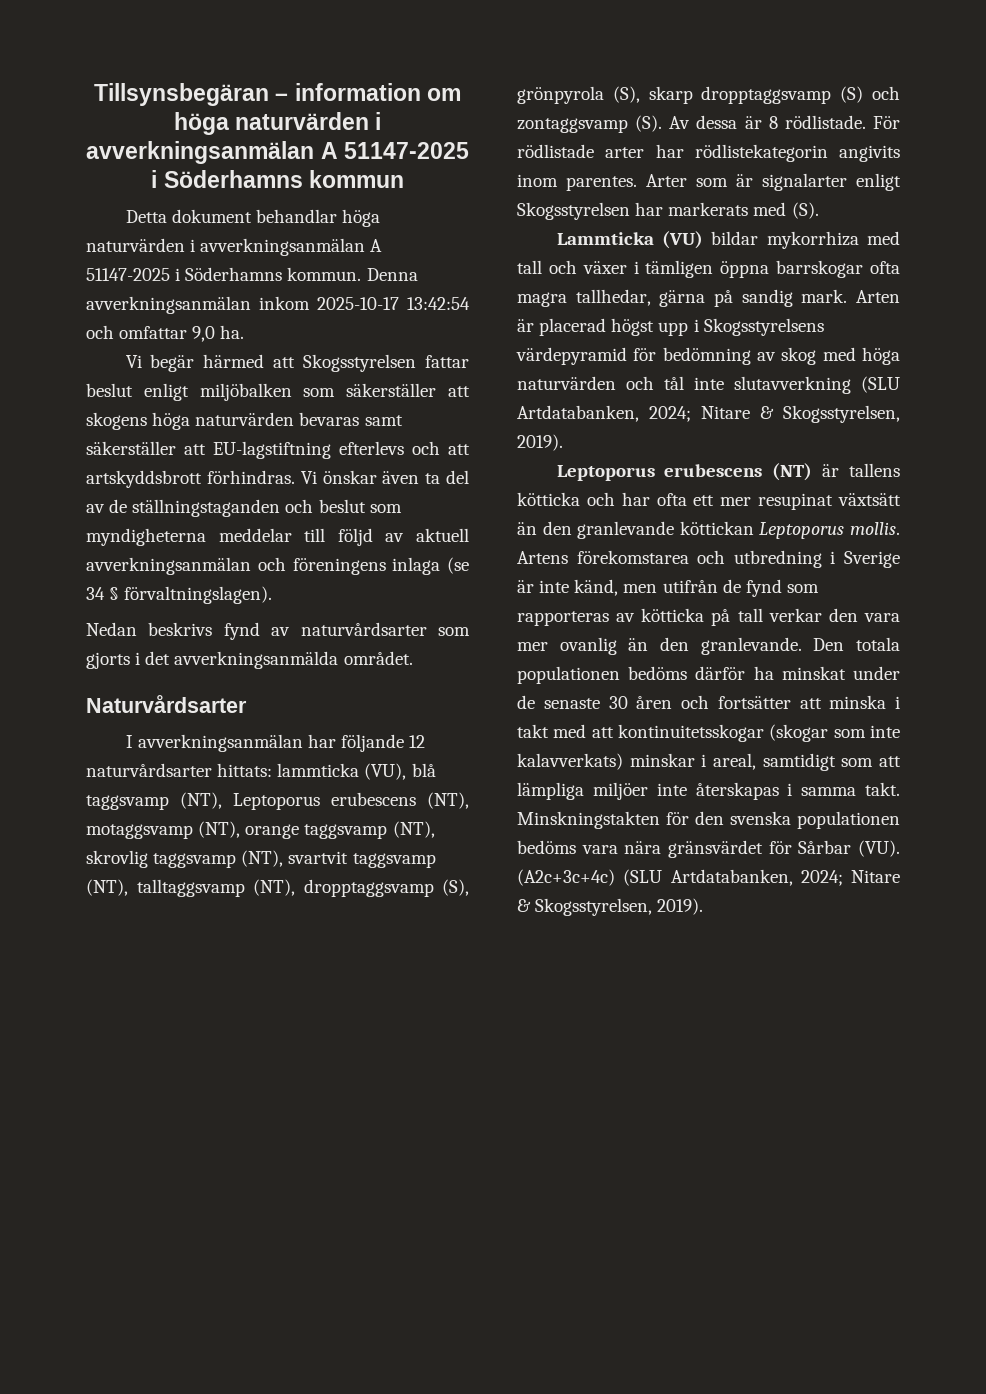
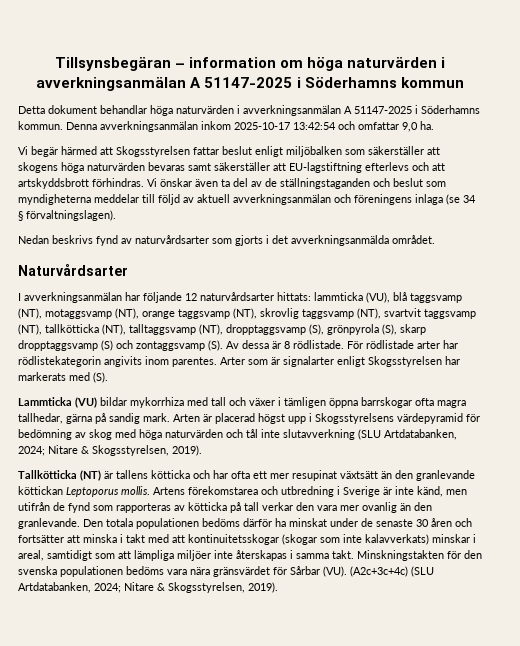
- I avverkningsanmälan har följande 12 naturvårdsarter hittats: lammticka (VU), blå taggsvamp (NT), Leptoporus erubescens (NT), motaggsvamp (NT), orange taggsvamp (NT), skrovlig taggsvamp (NT), svartvit taggsvamp (NT), talltaggsvamp (NT), dropptaggsvamp (S), grönpyrola (S), skarp dropptaggsvamp (S) och zontaggsvamp (S). Av dessa är 8 rödlistade.
+ I avverkningsanmälan har följande 12 naturvårdsarter hittats: lammticka (VU), blå taggsvamp (NT), motaggsvamp (NT), orange taggsvamp (NT), skrovlig taggsvamp (NT), svartvit taggsvamp (NT), tallkötticka (NT), talltaggsvamp (NT), dropptaggsvamp (S), grönpyrola (S), skarp dropptaggsvamp (S) och zontaggsvamp (S). Av dessa är 8 rödlistade.
- Leptoporus erubescens (NT) är tallens kötticka och har ofta ett mer resupinat växtsätt än den granlevande köttickan Leptoporus mollis.
+ Tallkötticka (NT) är tallens kötticka och har ofta ett mer resupinat växtsätt än den granlevande köttickan Leptoporus mollis.

